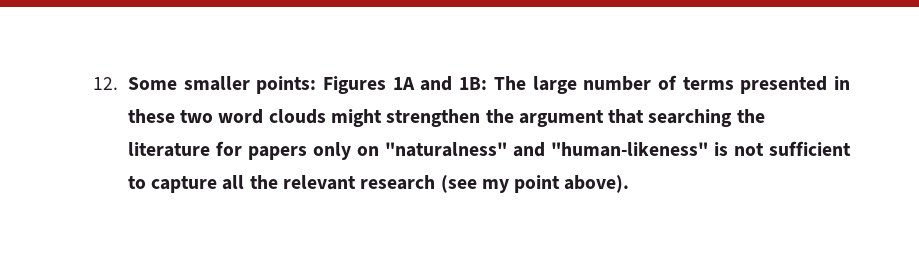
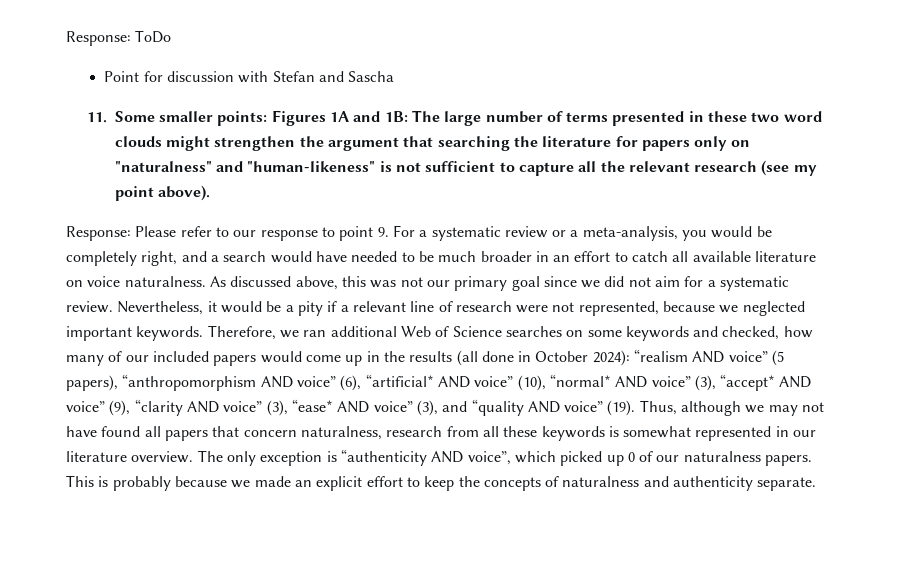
- 12. Some smaller points: Figures 1A and 1B: The large number of terms presented in these two word clouds might strengthen the argument that searching the literature for papers only on "naturalness" and "human-likeness" is not sufficient to capture all the relevant research (see my point above).
+ Response: ToDo
+ Point for discussion with Stefan and Sascha
+ 11. Some smaller points: Figures 1A and 1B: The large number of terms presented in these two word clouds might strengthen the argument that searching the literature for papers only on "naturalness" and "human-likeness" is not sufficient to capture all the relevant research (see my point above).
+ Response: Please refer to our response to point 9. For a systematic review or a meta-analysis, you would be completely right, and a search would have needed to be much broader in an effort to catch all available literature on voice naturalness. As discussed above, this was not our primary goal since we did not aim for a systematic review. Nevertheless, it would be a pity if a relevant line of research were not represented, because we neglected important keywords. Therefore, we ran additional Web of Science searches on some keywords and checked, how many of our included papers would come up in the results (all done in October 2024): “realism AND voice” (5 papers), “anthropomorphism AND voice” (6), “artificial* AND voice” (10), “normal* AND voice” (3), “accept* AND voice” (9), “clarity AND voice” (3), “ease* AND voice” (3), and “quality AND voice” (19). Thus, although we may not have found all papers that concern naturalness, research from all these keywords is somewhat represented in our literature overview. The only exception is “authenticity AND voice”, which picked up 0 of our naturalness papers. This is probably because we made an explicit effort to keep the concepts of naturalness and authenticity separate.

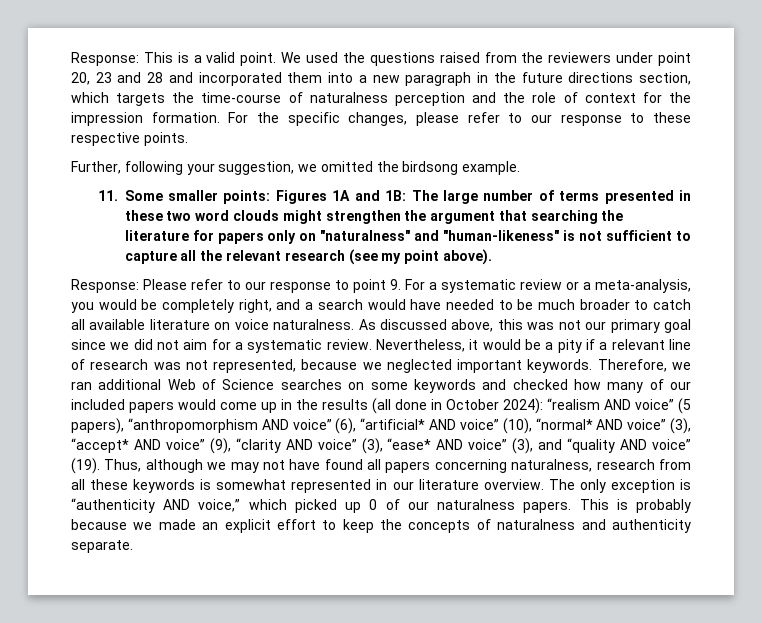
- Response: ToDo
- Point for discussion with Stefan and Sascha
+ Response: This is a valid point. We used the questions raised from the reviewers under point 20, 23 and 28 and incorporated them into a new paragraph in the future directions section, which targets the time-course of naturalness perception and the role of context for the impression formation. For the specific changes, please refer to our response to these respective points.
+ Further, following your suggestion, we omitted the birdsong example.
- Response: Please refer to our response to point 9. For a systematic review or a meta-analysis, you would be completely right, and a search would have needed to be much broader in an effort to catch all available literature on voice naturalness.
+ Response: Please refer to our response to point 9. For a systematic review or a meta-analysis, you would be completely right, and a search would have needed to be much broader to catch all available literature on voice naturalness.
- Nevertheless, it would be a pity if a relevant line of research were not represented, because we neglected important keywords.
+ Nevertheless, it would be a pity if a relevant line of research was not represented, because we neglected important keywords.
- Therefore, we ran additional Web of Science searches on some keywords and checked, how many of our included papers would come up in the results (all done in October 2024):
+ Therefore, we ran additional Web of Science searches on some keywords and checked how many of our included papers would come up in the results (all done in October 2024):
- Thus, although we may not have found all papers that concern naturalness, research from all these keywords is somewhat represented in our literature overview.
+ Thus, although we may not have found all papers concerning naturalness, research from all these keywords is somewhat represented in our literature overview.
- The only exception is “authenticity AND voice”, which picked up 0 of our naturalness papers.
+ The only exception is “authenticity AND voice,” which picked up 0 of our naturalness papers.

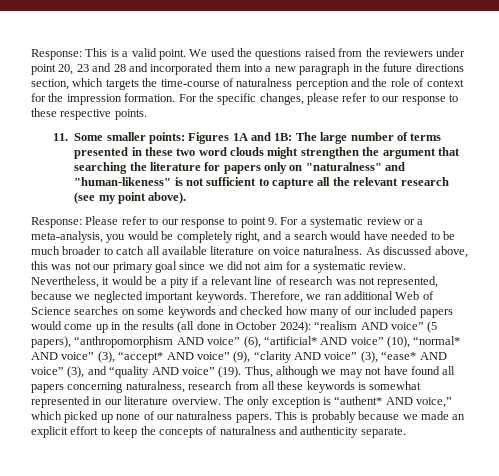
- Further, following your suggestion, we omitted the birdsong example.
- The only exception is “authenticity AND voice,” which picked up 0 of our naturalness papers.
+ The only exception is “authent* AND voice,” which picked up none of our naturalness papers.

